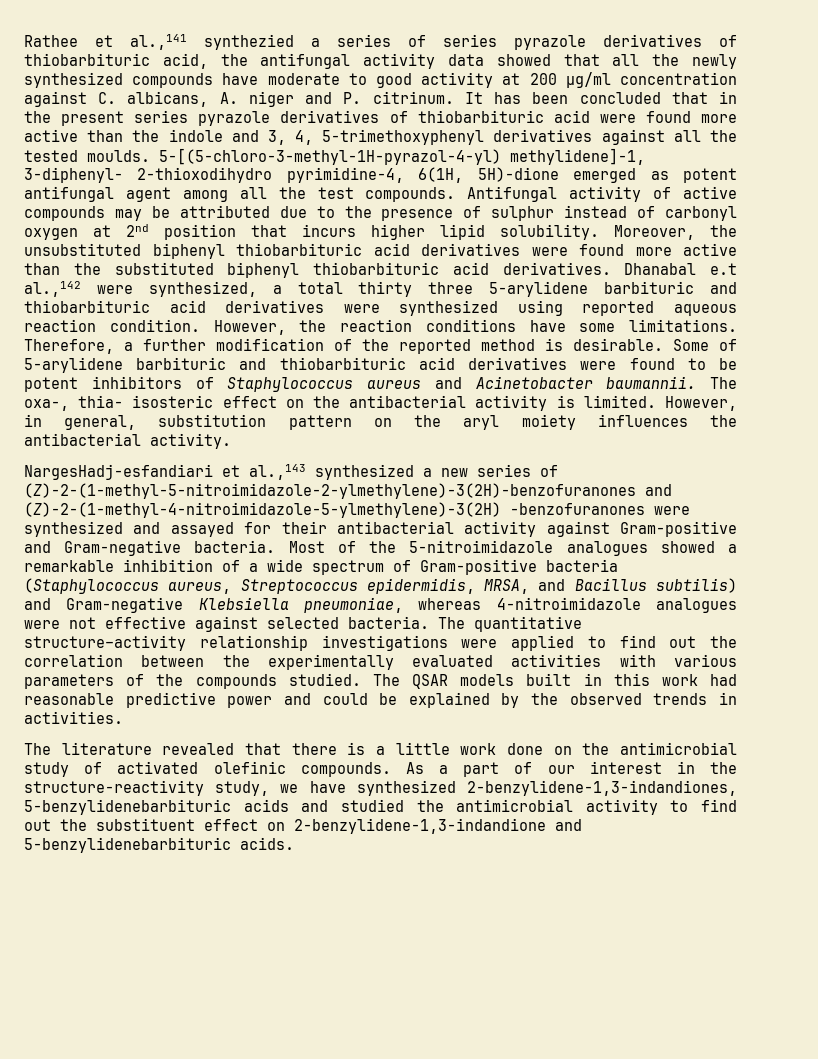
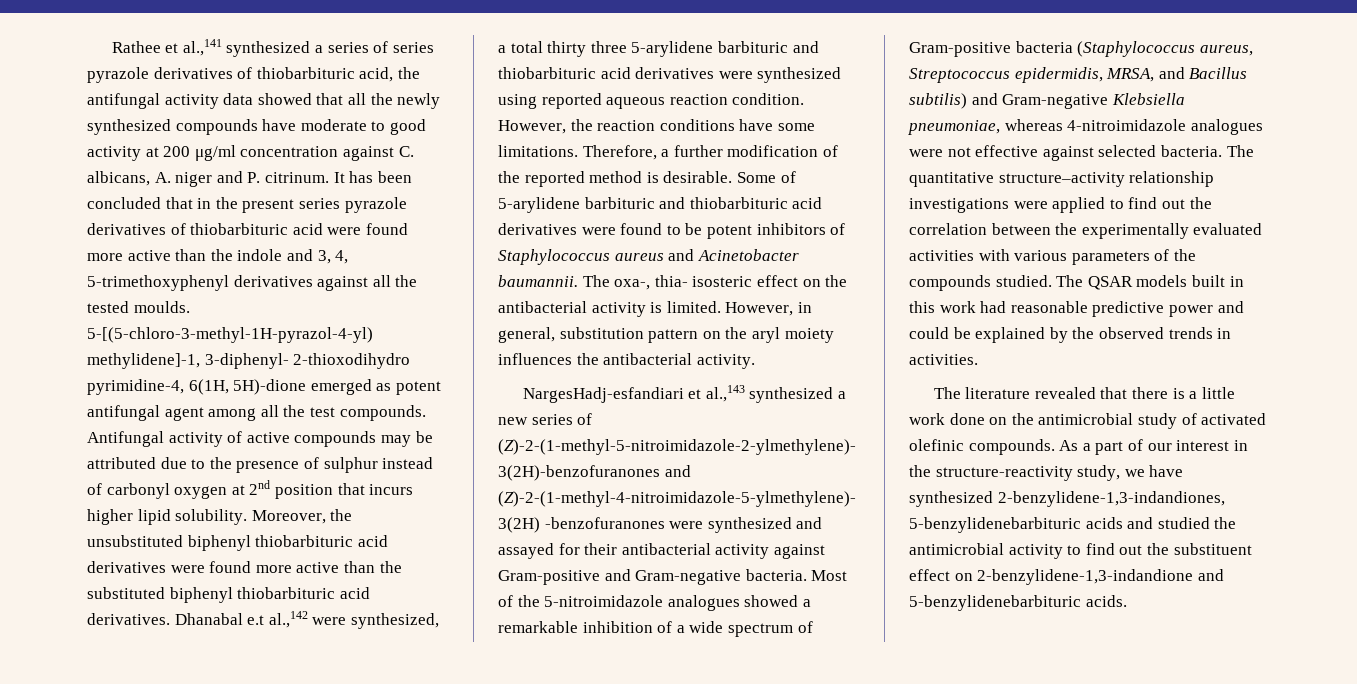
- Rathee et al.,141 synthezied a series of series pyrazole derivatives of thiobarbituric acid, the antifungal activity data showed that all the newly synthesized compounds have moderate to good activity at 200 μg/ml concentration against C. albicans, A. niger and P. citrinum.
+ Rathee et al.,141 synthesized a series of series pyrazole derivatives of thiobarbituric acid, the antifungal activity data showed that all the newly synthesized compounds have moderate to good activity at 200 μg/ml concentration against C. albicans, A. niger and P. citrinum.

